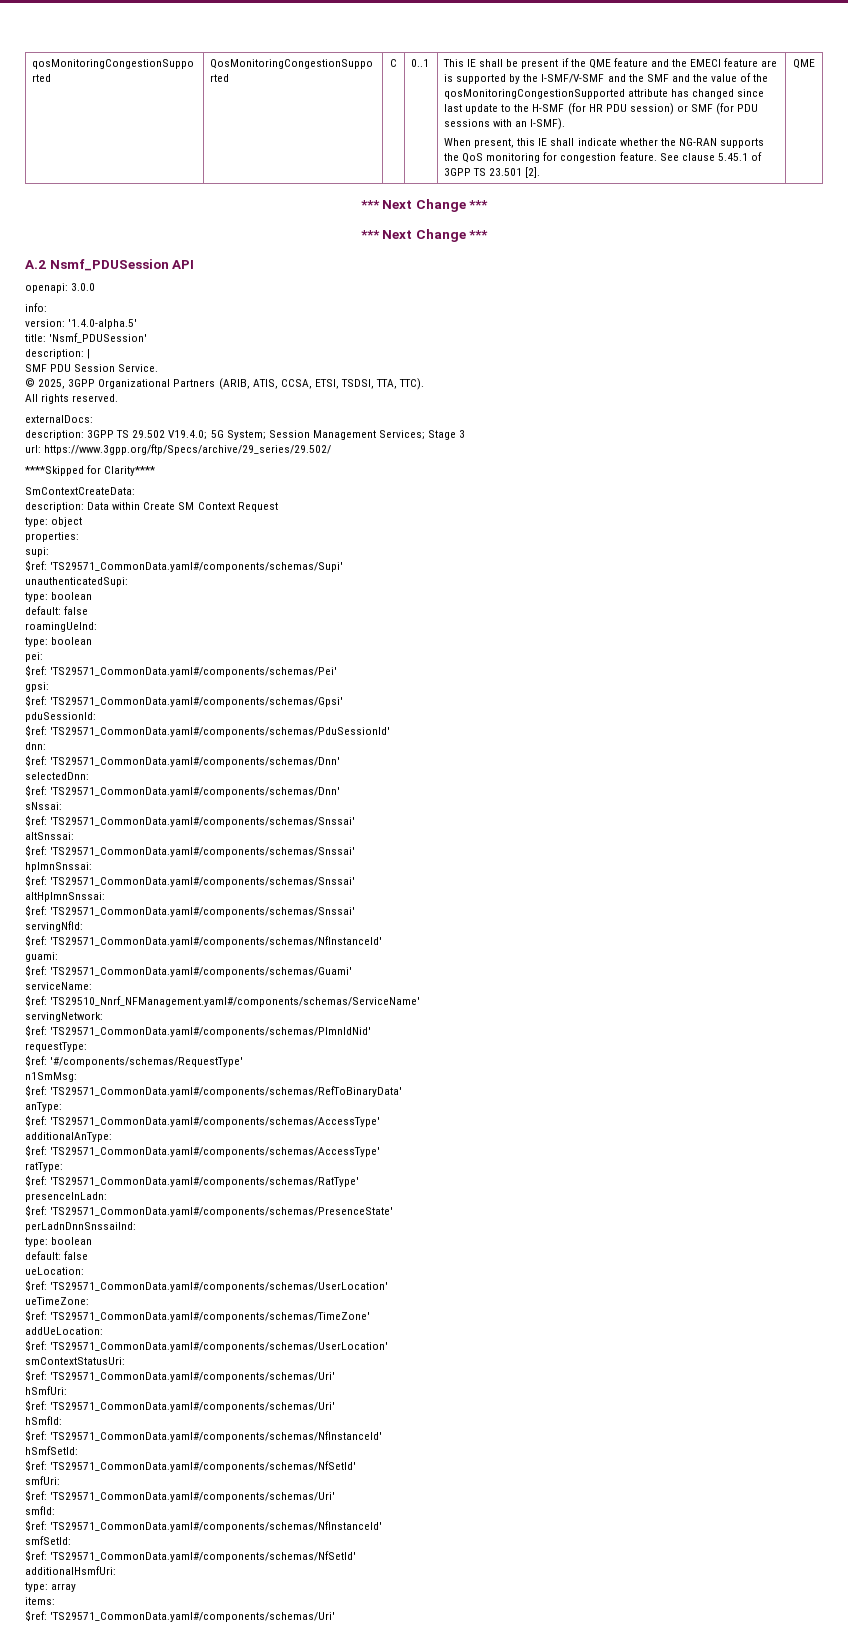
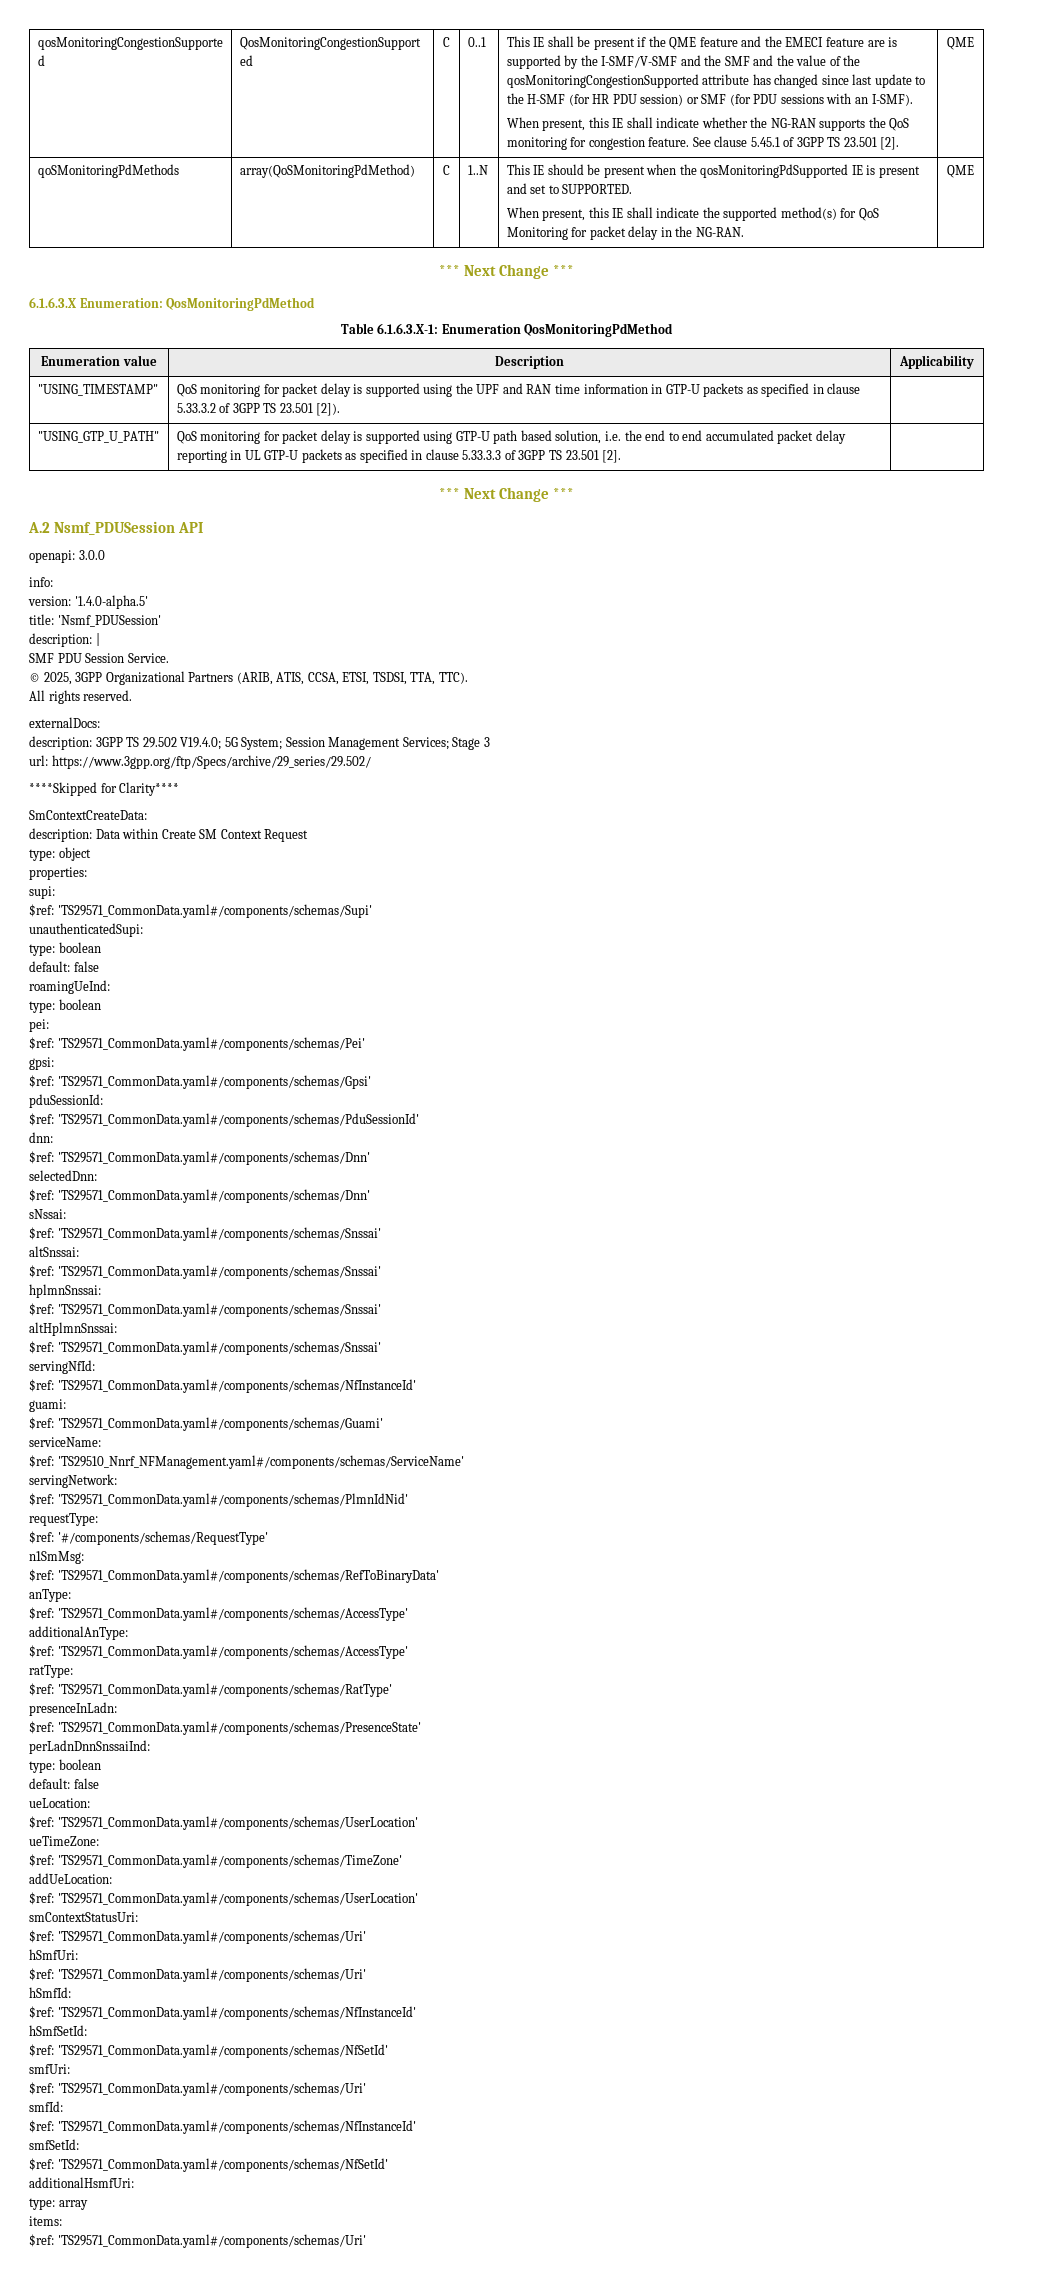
  See clause 5.45.1 of 3GPP TS 23.501 [2]. | QME
+ qoSMonitoringPdMethods | array(QoSMonitoringPdMethod) | C | 1..N | This IE should be present when the qosMonitoringPdSupported IE is present and set to SUPPORTED.
+ When present, this IE shall indicate the supported method(s) for QoS Monitoring for packet delay in the NG-RAN. | QME
  *** Next Change ***
+ 6.1.6.3.X Enumeration: QosMonitoringPdMethod
+ Table 6.1.6.3.X-1: Enumeration QosMonitoringPdMethod
+ Enumeration value | Description | Applicability
+ "USING_TIMESTAMP" | QoS monitoring for packet delay is supported using the UPF and RAN time information in GTP-U packets as specified in clause 5.33.3.2 of 3GPP TS 23.501 [2]). |
+ "USING_GTP_U_PATH" | QoS monitoring for packet delay is supported using GTP-U path based solution, i.e. the end to end accumulated packet delay reporting in UL GTP-U packets as specified in clause 5.33.3.3 of 3GPP TS 23.501 [2]. |

